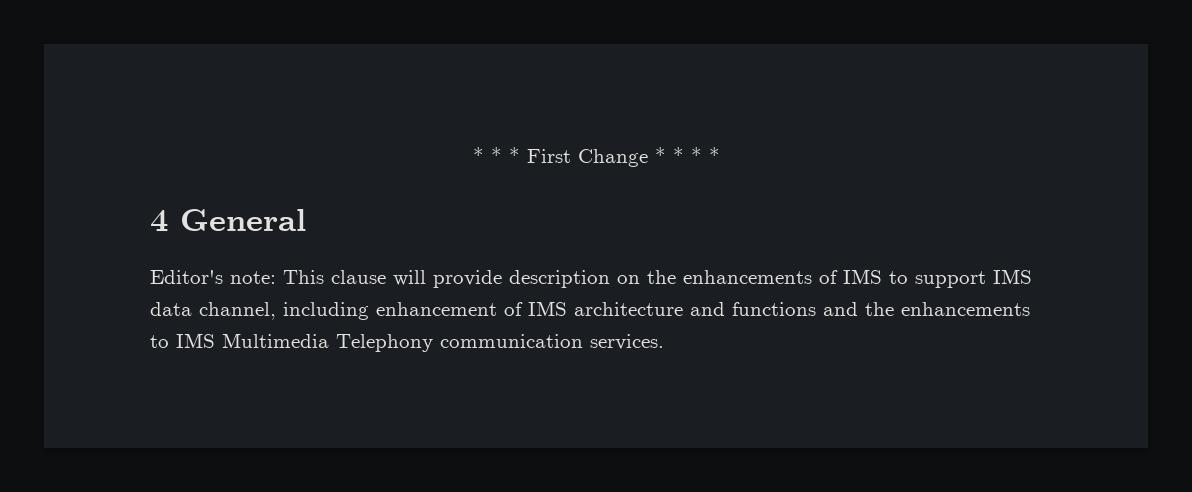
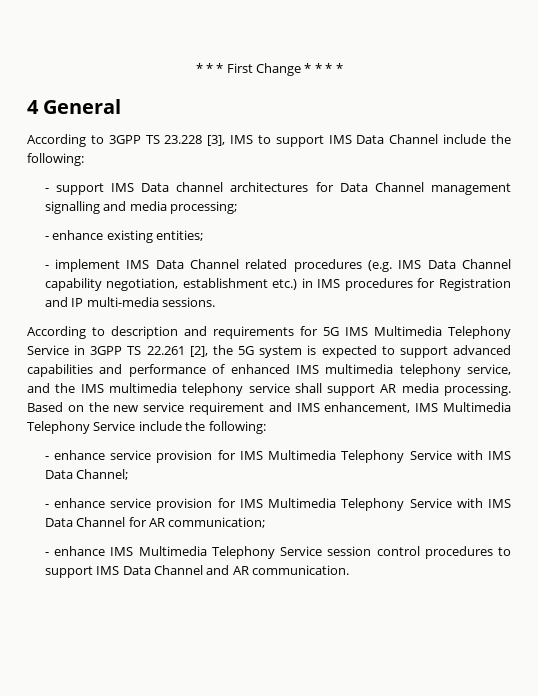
- Editor's note: This clause will provide description on the enhancements of IMS to support IMS data channel, including enhancement of IMS architecture and functions and the enhancements to IMS Multimedia Telephony communication services.
+ According to 3GPP TS 23.228 [3], IMS to support IMS Data Channel include the following:
+ - support IMS Data channel architectures for Data Channel management signalling and media processing;
+ - enhance existing entities;
+ - implement IMS Data Channel related procedures (e.g. IMS Data Channel capability negotiation, establishment etc.) in IMS procedures for Registration and IP multi-media sessions.
+ According to description and requirements for 5G IMS Multimedia Telephony Service in 3GPP TS 22.261 [2], the 5G system is expected to support advanced capabilities and performance of enhanced IMS multimedia telephony service, and the IMS multimedia telephony service shall support AR media processing. Based on the new service requirement and IMS enhancement, IMS Multimedia Telephony Service include the following:
+ - enhance service provision for IMS Multimedia Telephony Service with IMS Data Channel;
+ - enhance service provision for IMS Multimedia Telephony Service with IMS Data Channel for AR communication;
+ - enhance IMS Multimedia Telephony Service session control procedures to support IMS Data Channel and AR communication.

